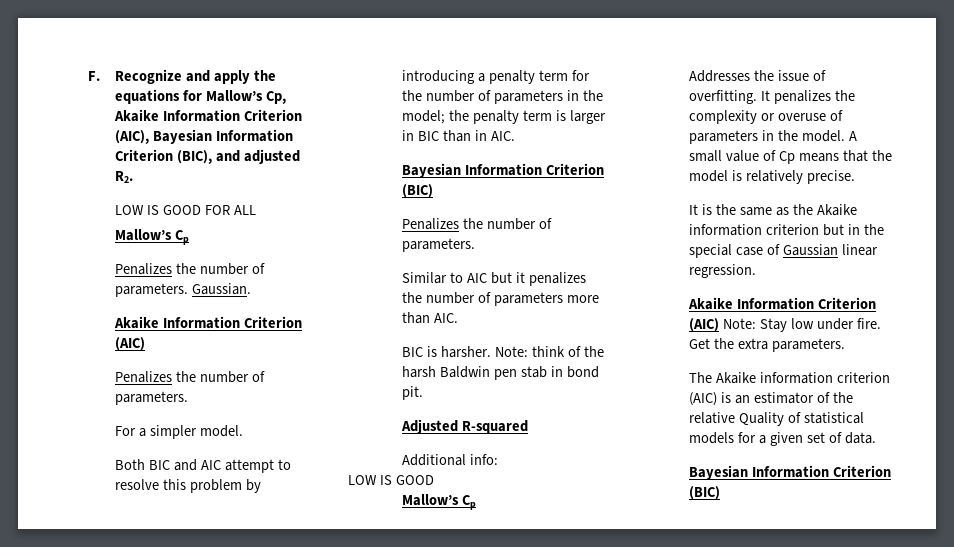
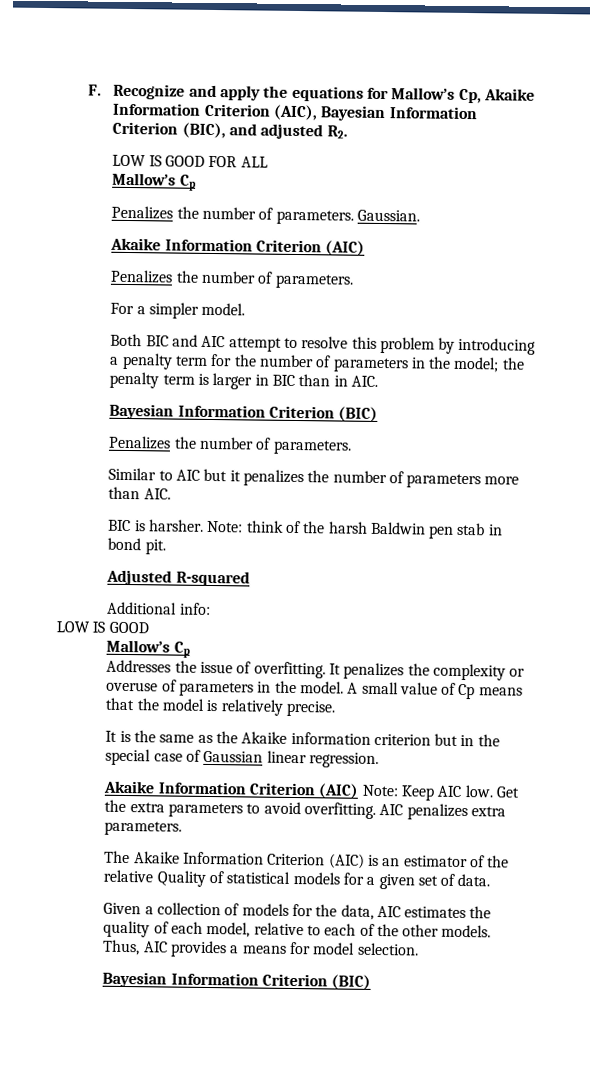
- Akaike Information Criterion (AIC) Note: Stay low under fire. Get the extra parameters.
+ Akaike Information Criterion (AIC) Note: Keep AIC low. Get the extra parameters to avoid overfitting. AIC penalizes extra parameters.
- The Akaike information criterion (AIC) is an estimator of the relative Quality of statistical models for a given set of data.
+ The Akaike Information Criterion (AIC) is an estimator of the relative Quality of statistical models for a given set of data.
+ Given a collection of models for the data, AIC estimates the quality of each model, relative to each of the other models. Thus, AIC provides a means for model selection.

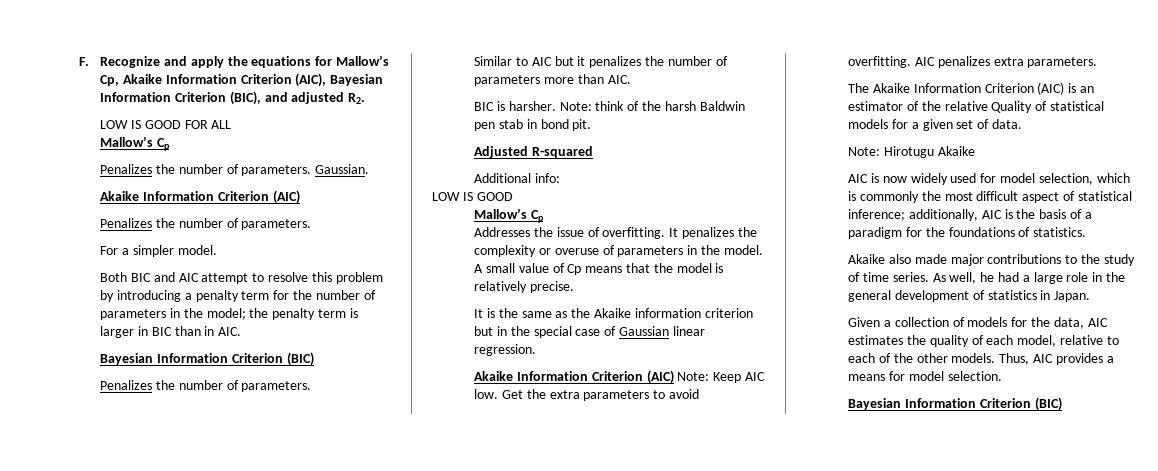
+ Note: Hirotugu Akaike
+ AIC is now widely used for model selection, which is commonly the most difficult aspect of statistical inference; additionally, AIC is the basis of a paradigm for the foundations of statistics.
+ Akaike also made major contributions to the study of time series. As well, he had a large role in the general development of statistics in Japan.

